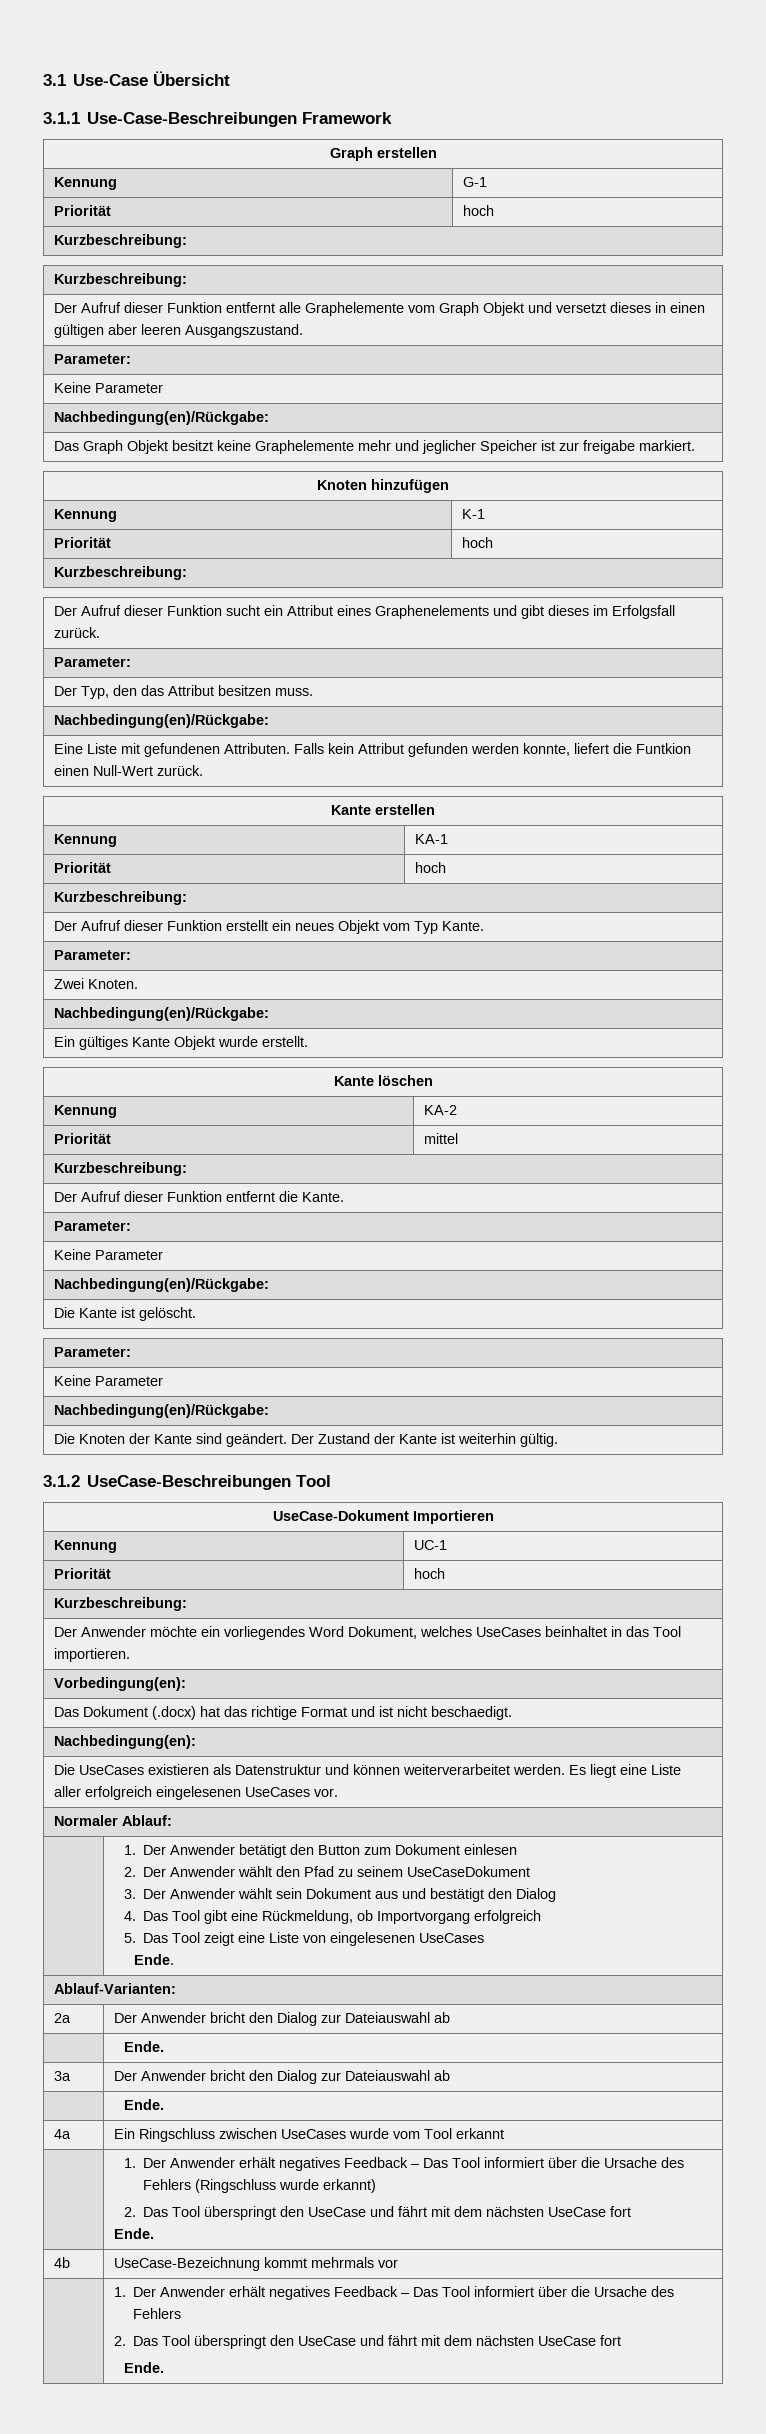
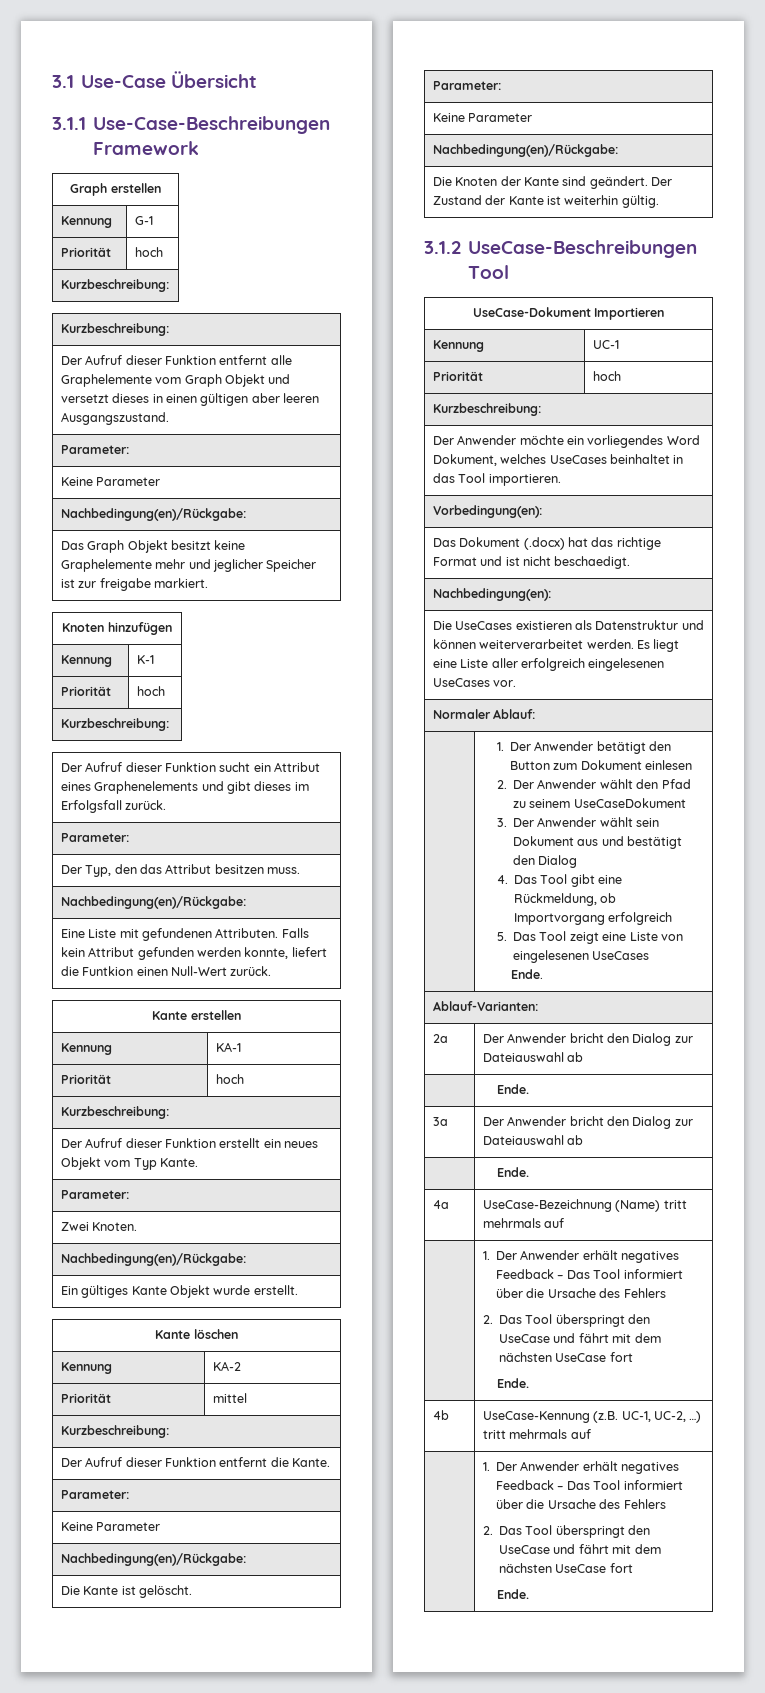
- 4a | Ein Ringschluss zwischen UseCases wurde vom Tool erkannt
- | 1. Der Anwender erhält negatives Feedback – Das Tool informiert über die Ursache des Fehlers (Ringschluss wurde erkannt)
- 2. Das Tool überspringt den UseCase und fährt mit dem nächsten UseCase fort
- Ende.
- 4b | UseCase-Bezeichnung kommt mehrmals vor
+ 4a | UseCase-Bezeichnung (Name) tritt mehrmals auf
+ 4b | UseCase-Kennung (z.B. UC-1, UC-2, …) tritt mehrmals auf
+ | 1. Der Anwender erhält negatives Feedback – Das Tool informiert über die Ursache des Fehlers
+ 2. Das Tool überspringt den UseCase und fährt mit dem nächsten UseCase fort
+ Ende.

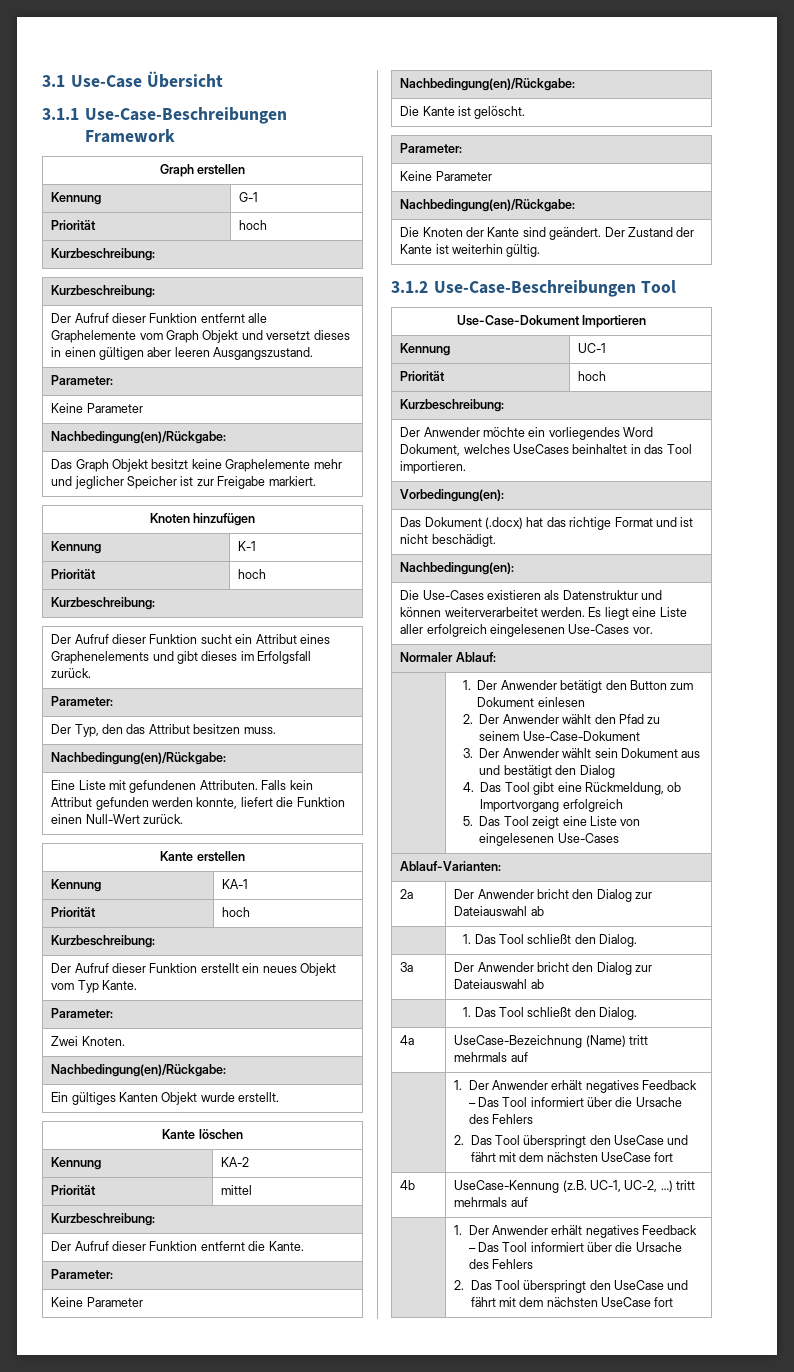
- Das Graph Objekt besitzt keine Graphelemente mehr und jeglicher Speicher ist zur freigabe markiert.
+ Das Graph Objekt besitzt keine Graphelemente mehr und jeglicher Speicher ist zur Freigabe markiert.
- Eine Liste mit gefundenen Attributen. Falls kein Attribut gefunden werden konnte, liefert die Funtkion einen Null-Wert zurück.
+ Eine Liste mit gefundenen Attributen. Falls kein Attribut gefunden werden konnte, liefert die Funktion einen Null-Wert zurück.
- Ein gültiges Kante Objekt wurde erstellt.
+ Ein gültiges Kanten Objekt wurde erstellt.
- 3.1.2 UseCase-Beschreibungen Tool
+ 3.1.2 Use-Case-Beschreibungen Tool
- UseCase-Dokument Importieren
+ Use-Case-Dokument Importieren
- Das Dokument (.docx) hat das richtige Format und ist nicht beschaedigt.
+ Das Dokument (.docx) hat das richtige Format und ist nicht beschädigt.
- Die UseCases existieren als Datenstruktur und können weiterverarbeitet werden. Es liegt eine Liste aller erfolgreich eingelesenen UseCases vor.
+ Die Use-Cases existieren als Datenstruktur und können weiterverarbeitet werden. Es liegt eine Liste aller erfolgreich eingelesenen Use-Cases vor.
- 2. Der Anwender wählt den Pfad zu seinem UseCaseDokument
+ 2. Der Anwender wählt den Pfad zu seinem Use-Case-Dokument
- 5. Das Tool zeigt eine Liste von eingelesenen UseCases
- Ende.
+ 5. Das Tool zeigt eine Liste von eingelesenen Use-Cases
  2a | Der Anwender bricht den Dialog zur Dateiauswahl ab
- | Ende.
+ | 1. Das Tool schließt den Dialog.
  3a | Der Anwender bricht den Dialog zur Dateiauswahl ab
- | Ende.
+ | 1. Das Tool schließt den Dialog.
  4a | UseCase-Bezeichnung (Name) tritt mehrmals auf
  | 1. Der Anwender erhält negatives Feedback – Das Tool informiert über die Ursache des Fehlers
  2. Das Tool überspringt den UseCase und fährt mit dem nächsten UseCase fort
- Ende.
  4b | UseCase-Kennung (z.B. UC-1, UC-2, …) tritt mehrmals auf
  | 1. Der Anwender erhält negatives Feedback – Das Tool informiert über die Ursache des Fehlers
  2. Das Tool überspringt den UseCase und fährt mit dem nächsten UseCase fort
- Ende.

